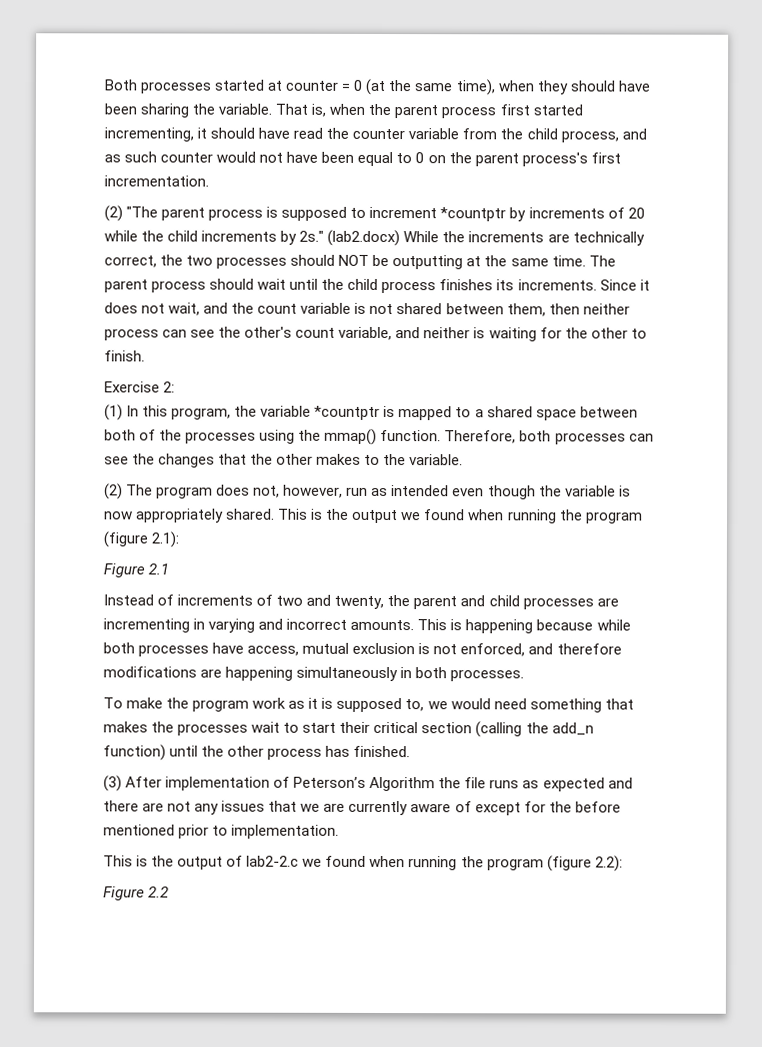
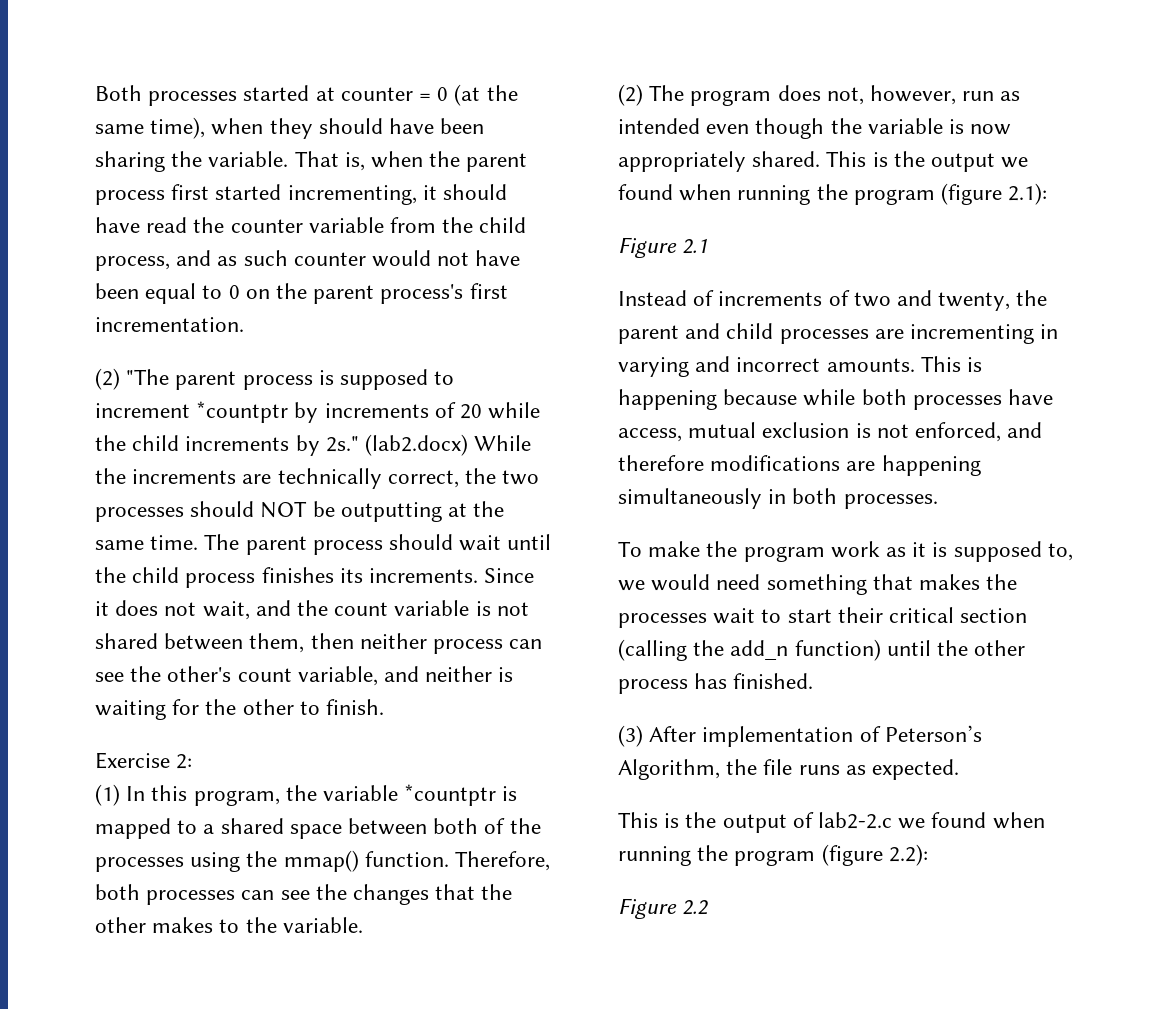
- (3) After implementation of Peterson’s Algorithm the file runs as expected and there are not any issues that we are currently aware of except for the before mentioned prior to implementation.
+ (3) After implementation of Peterson’s Algorithm, the file runs as expected.

